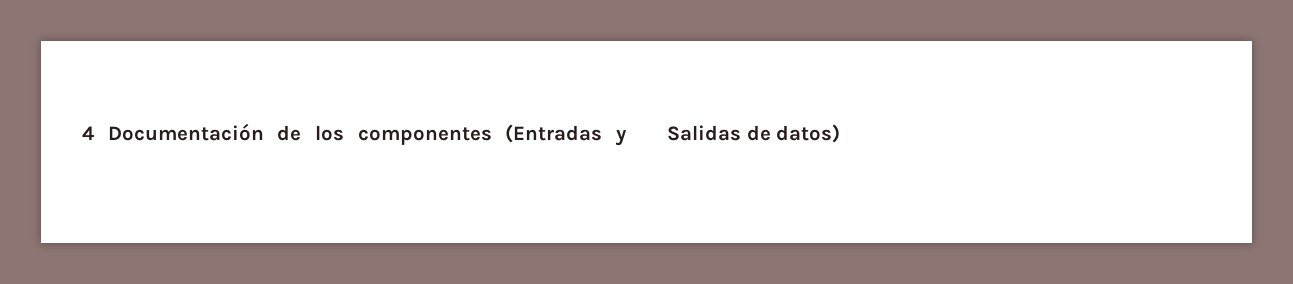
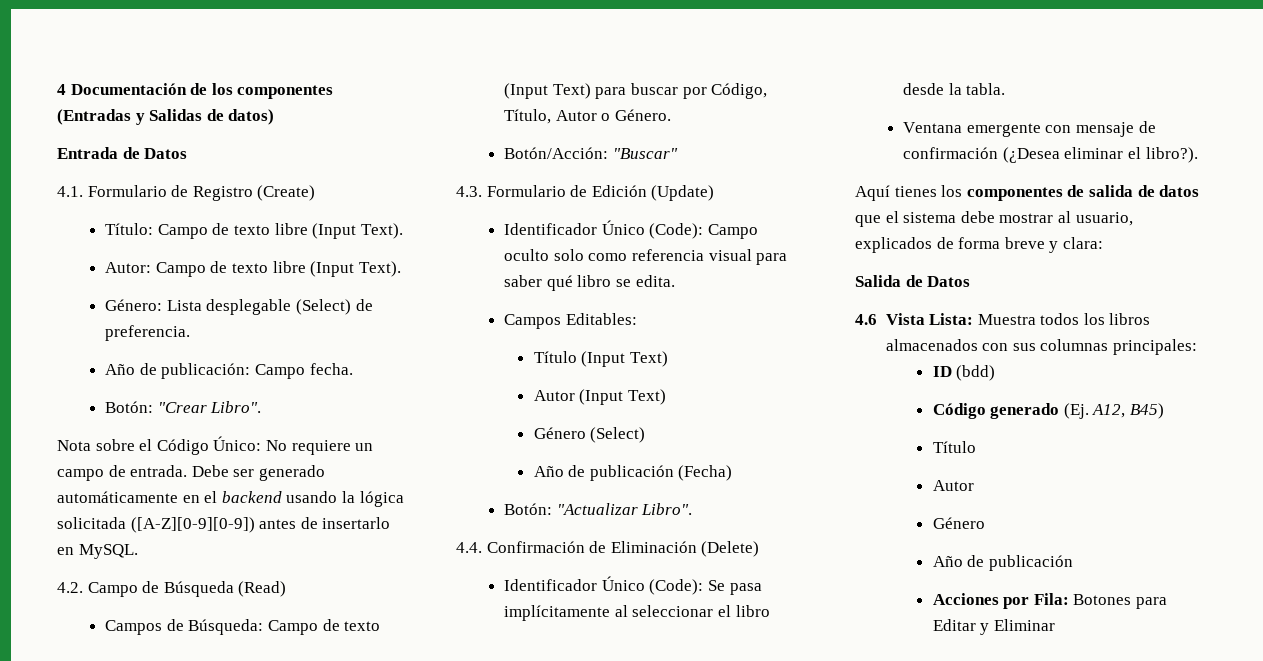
+ Entrada de Datos
+ 4.1. Formulario de Registro (Create)
+ Título: Campo de texto libre (Input Text).
+ Autor: Campo de texto libre (Input Text).
+ Género: Lista desplegable (Select) de preferencia.
+ Año de publicación: Campo fecha.
+ Botón: "Crear Libro".
+ Nota sobre el Código Único: No requiere un campo de entrada. Debe ser generado automáticamente en el backend usando la lógica solicitada ([A-Z][0-9][0-9]) antes de insertarlo en MySQL.
+ 4.2. Campo de Búsqueda (Read)
+ Campos de Búsqueda: Campo de texto (Input Text) para buscar por Código, Título, Autor o Género.
+ Botón/Acción: "Buscar"
+ 4.3. Formulario de Edición (Update)
+ Identificador Único (Code): Campo oculto solo como referencia visual para saber qué libro se edita.
+ Campos Editables:
+ Título (Input Text)
+ Autor (Input Text)
+ Género (Select)
+ Año de publicación (Fecha)
+ Botón: "Actualizar Libro".
+ 4.4. Confirmación de Eliminación (Delete)
+ Identificador Único (Code): Se pasa implícitamente al seleccionar el libro desde la tabla.
+ Ventana emergente con mensaje de confirmación (¿Desea eliminar el libro?).
+ Aquí tienes los componentes de salida de datos que el sistema debe mostrar al usuario, explicados de forma breve y clara:
+ Salida de Datos
+ 4.6 Vista Lista: Muestra todos los libros almacenados con sus columnas principales:
+ ID (bdd)
+ Código generado (Ej. A12, B45)
+ Título
+ Autor
+ Género
+ Año de publicación
+ Acciones por Fila: Botones para Editar y Eliminar

